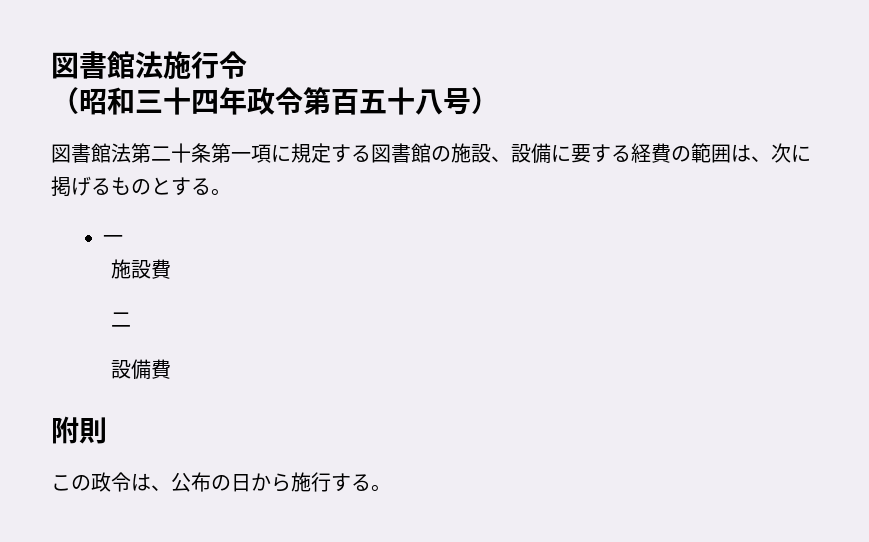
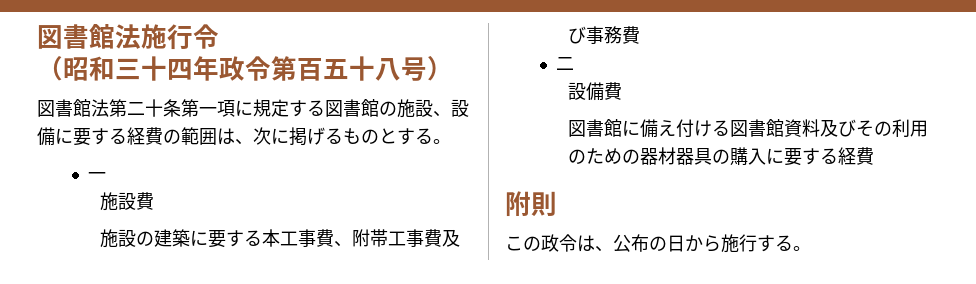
  施設費
+ 施設の建築に要する本工事費、附帯工事費及び事務費
  二
  設備費
+ 図書館に備え付ける図書館資料及びその利用のための器材器具の購入に要する経費

